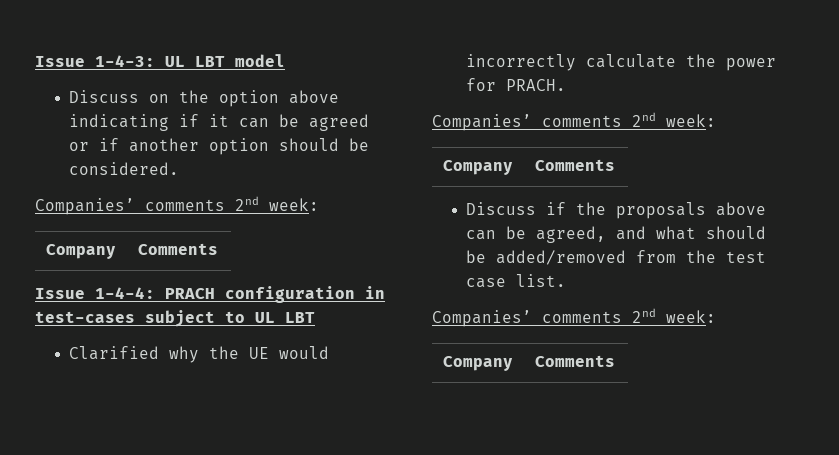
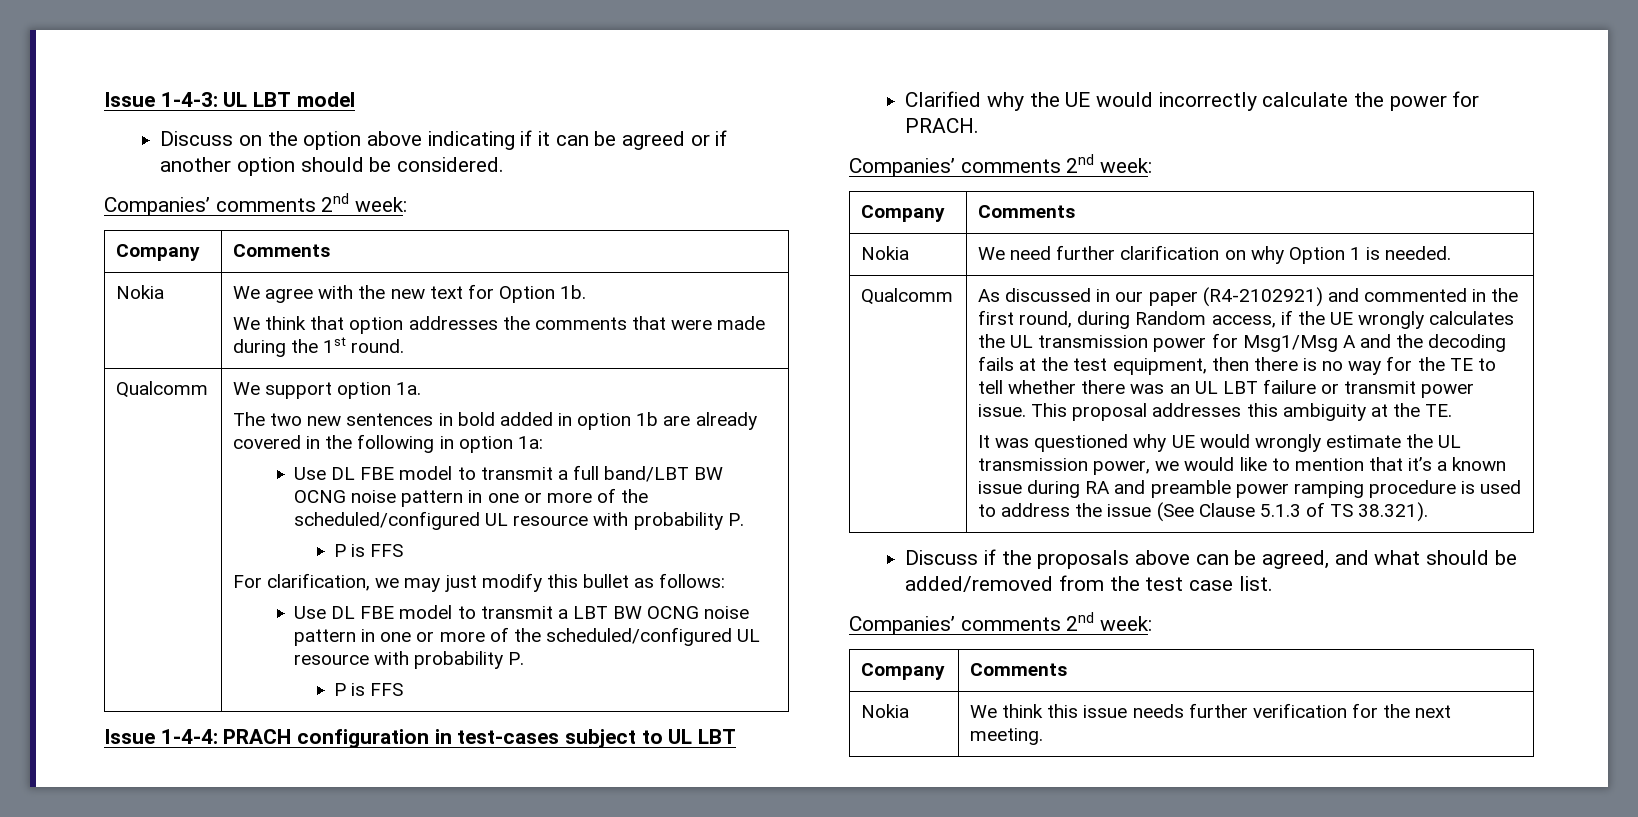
+ Nokia | We agree with the new text for Option 1b.
+ We think that option addresses the comments that were made during the 1st round.
+ Qualcomm | We support option 1a.
+ The two new sentences in bold added in option 1b are already covered in the following in option 1a:
+ Use DL FBE model to transmit a full band/LBT BW OCNG noise pattern in one or more of the scheduled/configured UL resource with probability P.
+ P is FFS
+ For clarification, we may just modify this bullet as follows:
+ Use DL FBE model to transmit a LBT BW OCNG noise pattern in one or more of the scheduled/configured UL resource with probability P.
+ P is FFS
+ Nokia | We need further clarification on why Option 1 is needed.
+ Qualcomm | As discussed in our paper (R4-2102921) and commented in the first round, during Random access, if the UE wrongly calculates the UL transmission power for Msg1/Msg A and the decoding fails at the test equipment, then there is no way for the TE to tell whether there was an UL LBT failure or transmit power issue. This proposal addresses this ambiguity at the TE.
+ It was questioned why UE would wrongly estimate the UL transmission power, we would like to mention that it’s a known issue during RA and preamble power ramping procedure is used to address the issue (See Clause 5.1.3 of TS 38.321).
+ Nokia | We think this issue needs further verification for the next meeting.

